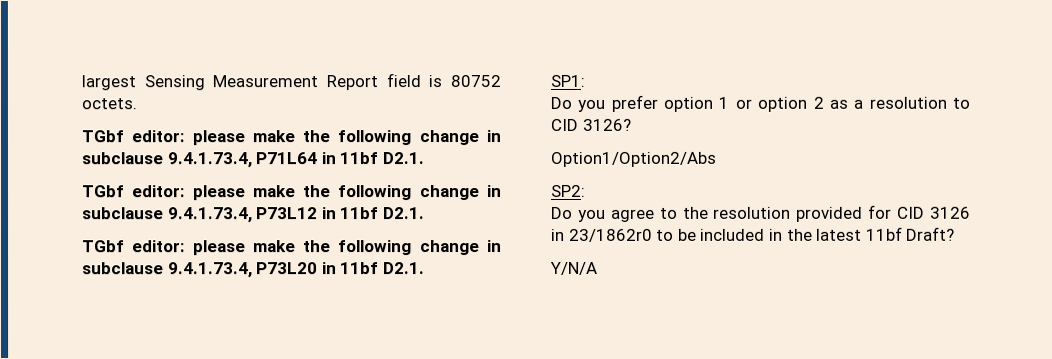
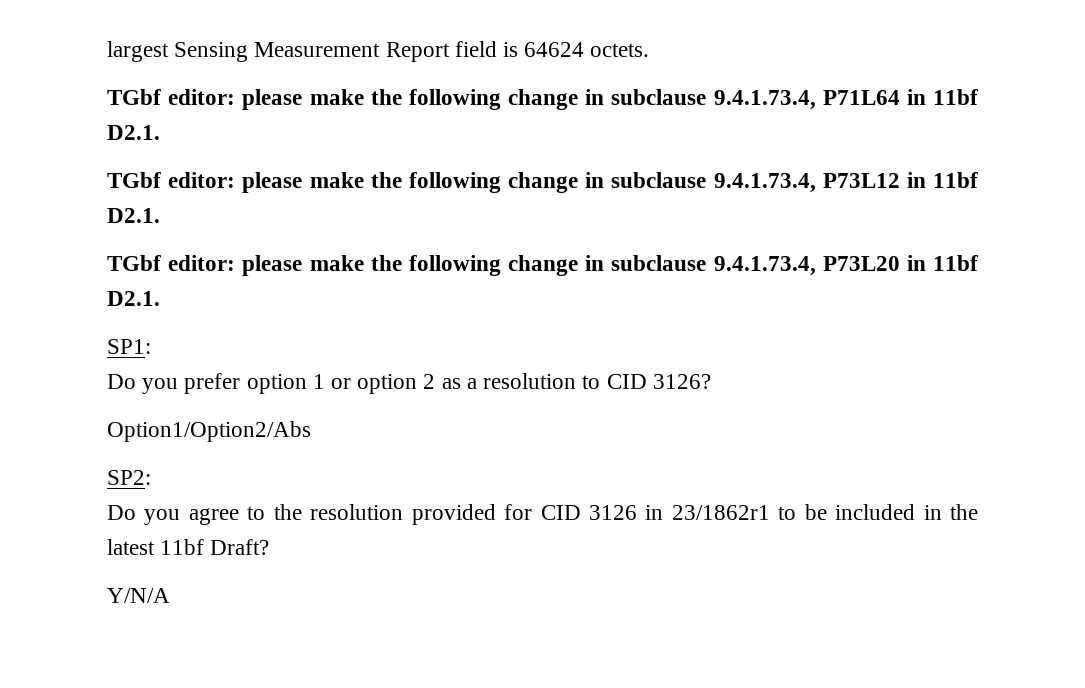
- largest Sensing Measurement Report field is 80752 octets.
+ largest Sensing Measurement Report field is 64624 octets.
- Do you agree to the resolution provided for CID 3126 in 23/1862r0 to be included in the latest 11bf Draft?
+ Do you agree to the resolution provided for CID 3126 in 23/1862r1 to be included in the latest 11bf Draft?

